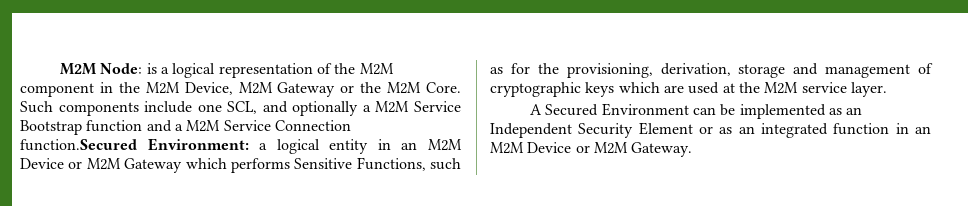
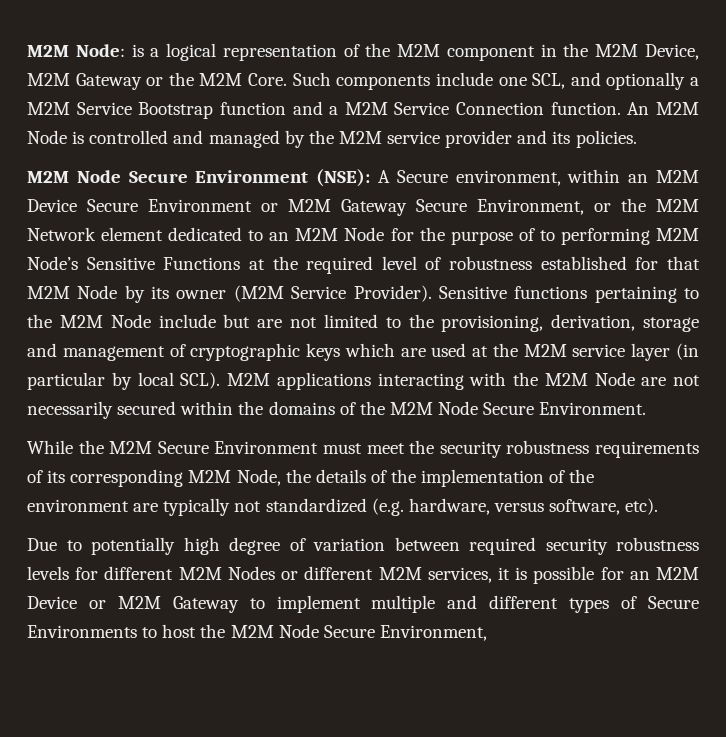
- Such components include one SCL, and optionally a M2M Service Bootstrap function and a M2M Service Connection function.Secured Environment: a logical entity in an M2M Device or M2M Gateway which performs Sensitive Functions, such as for the provisioning, derivation, storage and management of cryptographic keys which are used at the M2M service layer.
- A Secured Environment can be implemented as an Independent Security Element or as an integrated function in an M2M Device or M2M Gateway.
+ Such components include one SCL, and optionally a M2M Service Bootstrap function and a M2M Service Connection function. An M2M Node is controlled and managed by the M2M service provider and its policies.
+ M2M Node Secure Environment (NSE): A Secure environment, within an M2M Device Secure Environment or M2M Gateway Secure Environment, or the M2M Network element dedicated to an M2M Node for the purpose of to performing M2M Node’s Sensitive Functions at the required level of robustness established for that M2M Node by its owner (M2M Service Provider). Sensitive functions pertaining to the M2M Node include but are not limited to the provisioning, derivation, storage and management of cryptographic keys which are used at the M2M service layer (in particular by local SCL). M2M applications interacting with the M2M Node are not necessarily secured within the domains of the M2M Node Secure Environment.
+ While the M2M Secure Environment must meet the security robustness requirements of its corresponding M2M Node, the details of the implementation of the environment are typically not standardized (e.g. hardware, versus software, etc).
+ Due to potentially high degree of variation between required security robustness levels for different M2M Nodes or different M2M services, it is possible for an M2M Device or M2M Gateway to implement multiple and different types of Secure Environments to host the M2M Node Secure Environment,

